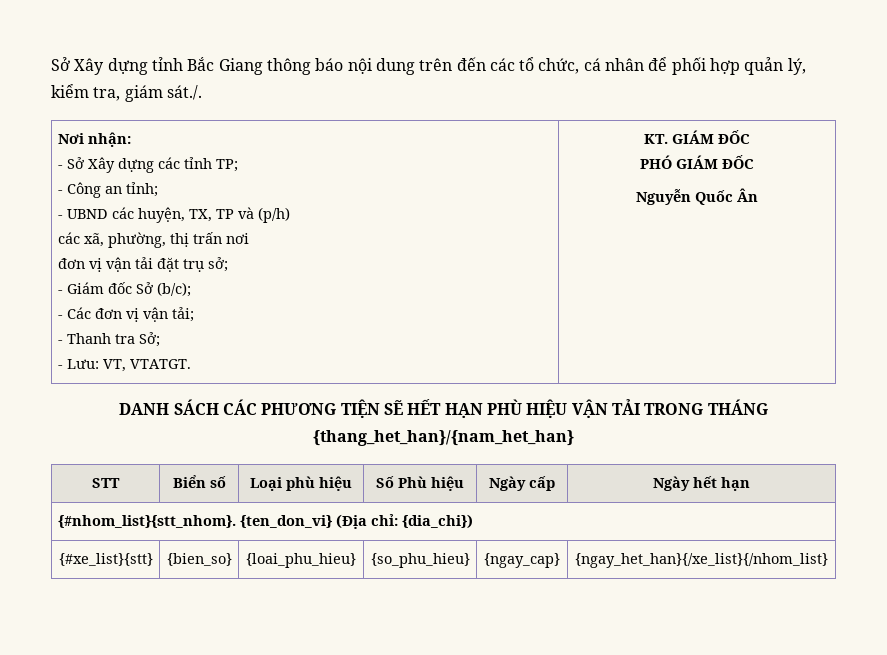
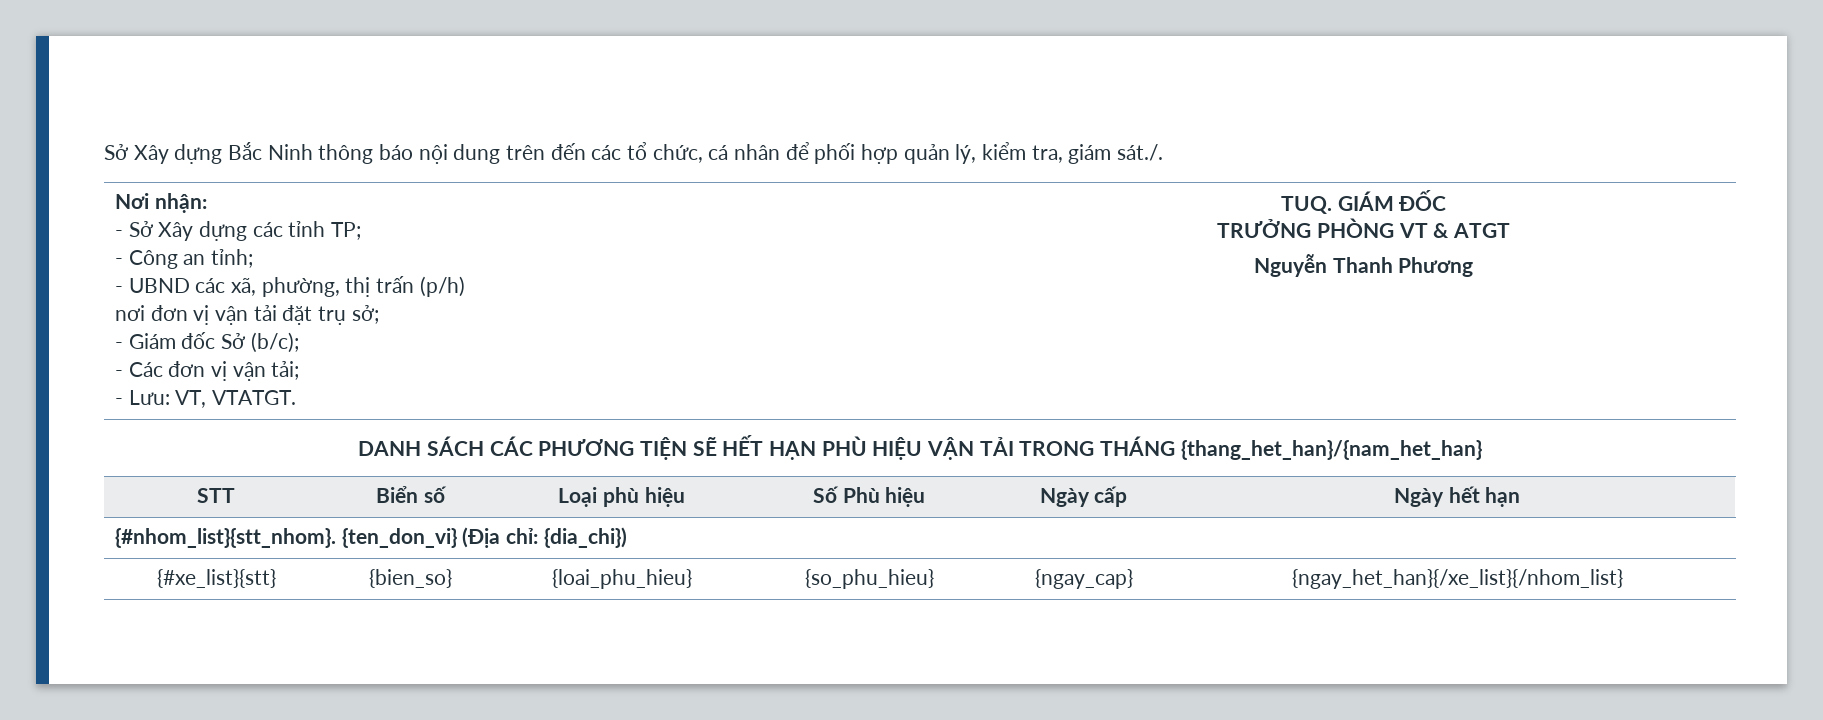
- Sở Xây dựng tỉnh Bắc Giang thông báo nội dung trên đến các tổ chức, cá nhân để phối hợp quản lý, kiểm tra, giám sát./.
+ Sở Xây dựng Bắc Ninh thông báo nội dung trên đến các tổ chức, cá nhân để phối hợp quản lý, kiểm tra, giám sát./.
- - UBND các huyện, TX, TP và (p/h)
- các xã, phường, thị trấn nơi
- đơn vị vận tải đặt trụ sở;
+ - UBND các xã, phường, thị trấn (p/h)
+ nơi đơn vị vận tải đặt trụ sở;
- - Thanh tra Sở;
- KT. GIÁM ĐỐC
- PHÓ GIÁM ĐỐC
+ TUQ. GIÁM ĐỐC
+ TRƯỞNG PHÒNG VT & ATGT
- Nguyễn Quốc Ân
+ Nguyễn Thanh Phương

